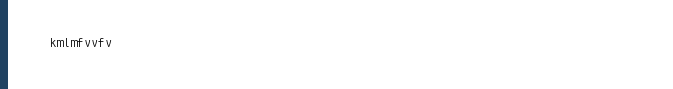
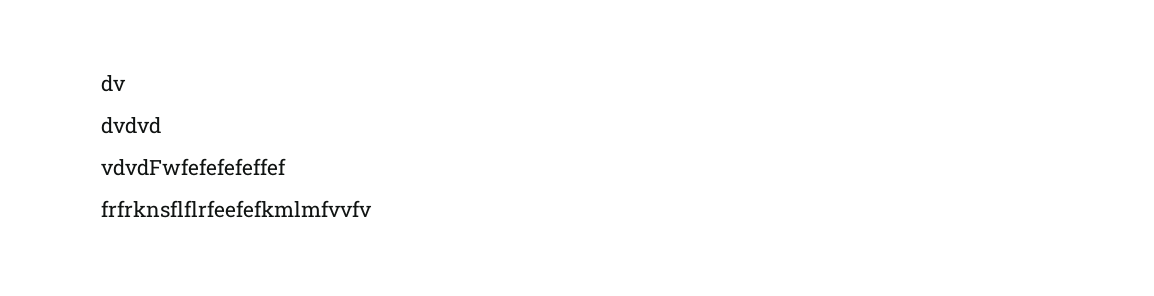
- kmlmfvvfv
+ dv
+ dvdvd
+ vdvdFwfefefefeffef
+ frfrknsflflrfeefefkmlmfvvfv

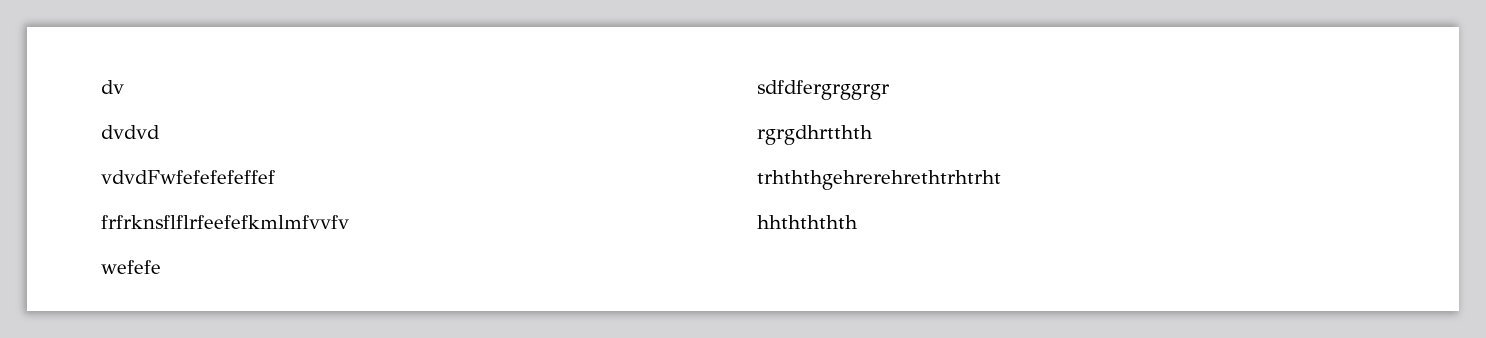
+ wefefe
+ sdfdfergrggrgr
+ rgrgdhrtthth
+ trhththgehrerehrethtrhtrht
+ hhthththth

